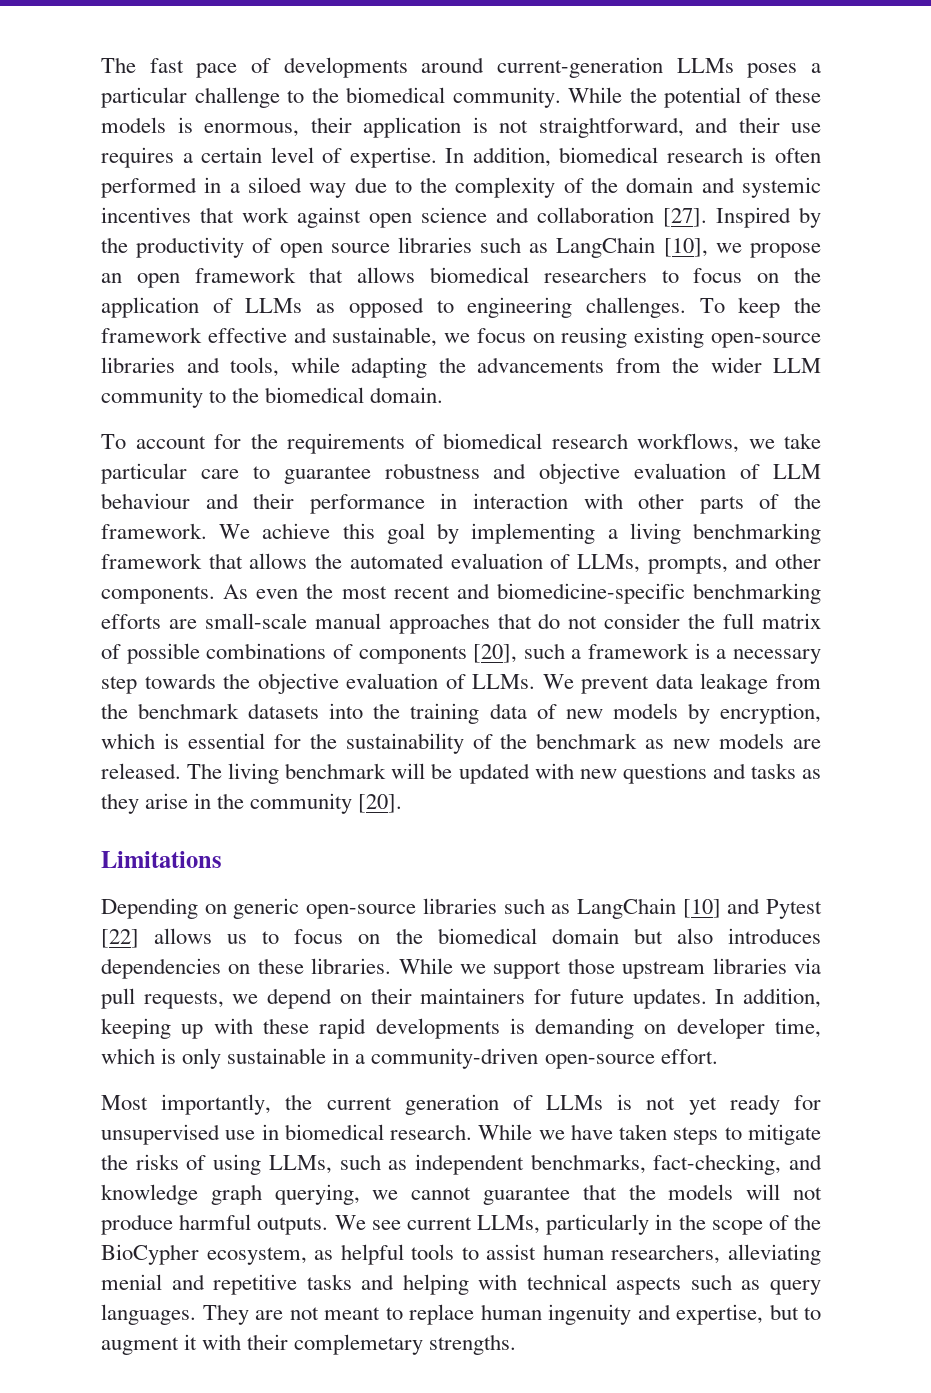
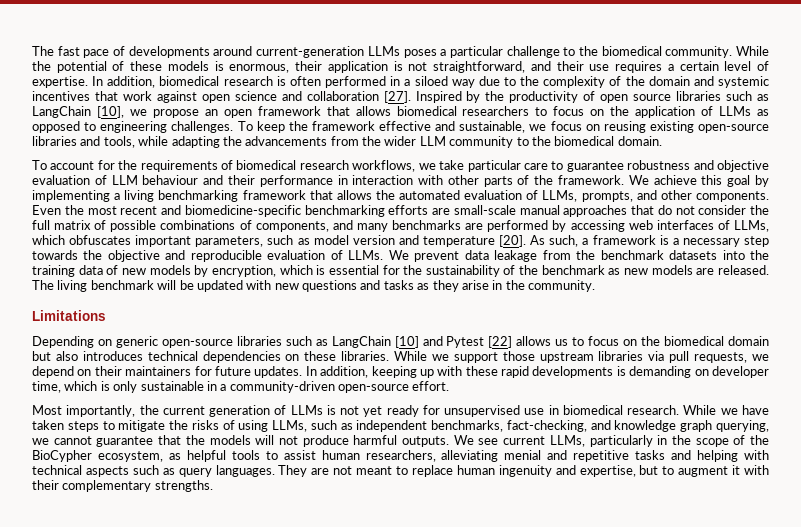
- As even the most recent and biomedicine-specific benchmarking efforts are small-scale manual approaches that do not consider the full matrix of possible combinations of components [20], such a framework is a necessary step towards the objective evaluation of LLMs.
+ Even the most recent and biomedicine-specific benchmarking efforts are small-scale manual approaches that do not consider the full matrix of possible combinations of components, and many benchmarks are performed by accessing web interfaces of LLMs, which obfuscates important parameters, such as model version and temperature [20]. As such, a framework is a necessary step towards the objective and reproducible evaluation of LLMs.
- The living benchmark will be updated with new questions and tasks as they arise in the community [20].
+ The living benchmark will be updated with new questions and tasks as they arise in the community.
- Depending on generic open-source libraries such as LangChain [10] and Pytest [22] allows us to focus on the biomedical domain but also introduces dependencies on these libraries.
+ Depending on generic open-source libraries such as LangChain [10] and Pytest [22] allows us to focus on the biomedical domain but also introduces technical dependencies on these libraries.
- They are not meant to replace human ingenuity and expertise, but to augment it with their complemetary strengths.
+ They are not meant to replace human ingenuity and expertise, but to augment it with their complementary strengths.

